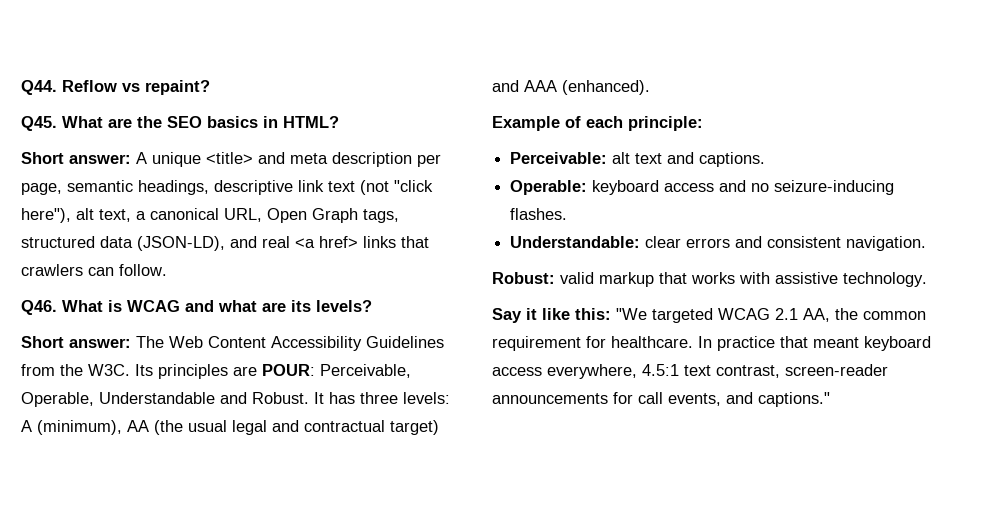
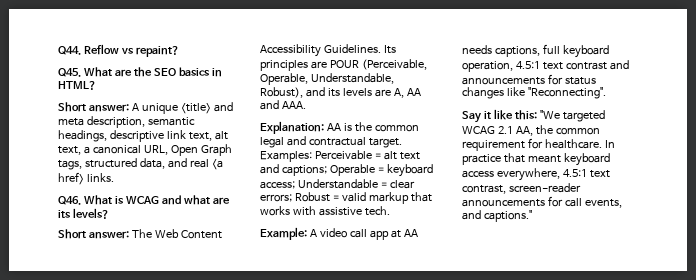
- Short answer: A unique <title> and meta description per page, semantic headings, descriptive link text (not "click here"), alt text, a canonical URL, Open Graph tags, structured data (JSON-LD), and real <a href> links that crawlers can follow.
+ Short answer: A unique <title> and meta description, semantic headings, descriptive link text, alt text, a canonical URL, Open Graph tags, structured data, and real <a href> links.
- Short answer: The Web Content Accessibility Guidelines from the W3C. Its principles are POUR: Perceivable, Operable, Understandable and Robust. It has three levels: A (minimum), AA (the usual legal and contractual target) and AAA (enhanced).
- Example of each principle:
- Perceivable: alt text and captions.
- Operable: keyboard access and no seizure-inducing flashes.
- Understandable: clear errors and consistent navigation.
- Robust: valid markup that works with assistive technology.
+ Short answer: The Web Content Accessibility Guidelines. Its principles are POUR (Perceivable, Operable, Understandable, Robust), and its levels are A, AA and AAA.
+ Explanation: AA is the common legal and contractual target. Examples: Perceivable = alt text and captions; Operable = keyboard access; Understandable = clear errors; Robust = valid markup that works with assistive tech.
+ Example: A video call app at AA needs captions, full keyboard operation, 4.5:1 text contrast and announcements for status changes like "Reconnecting".

